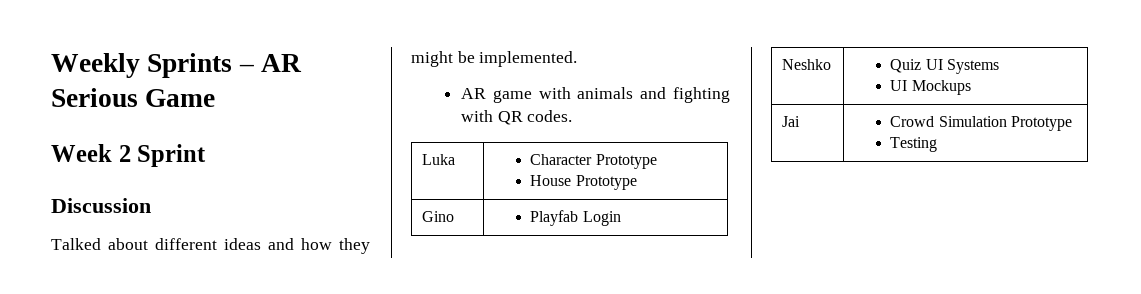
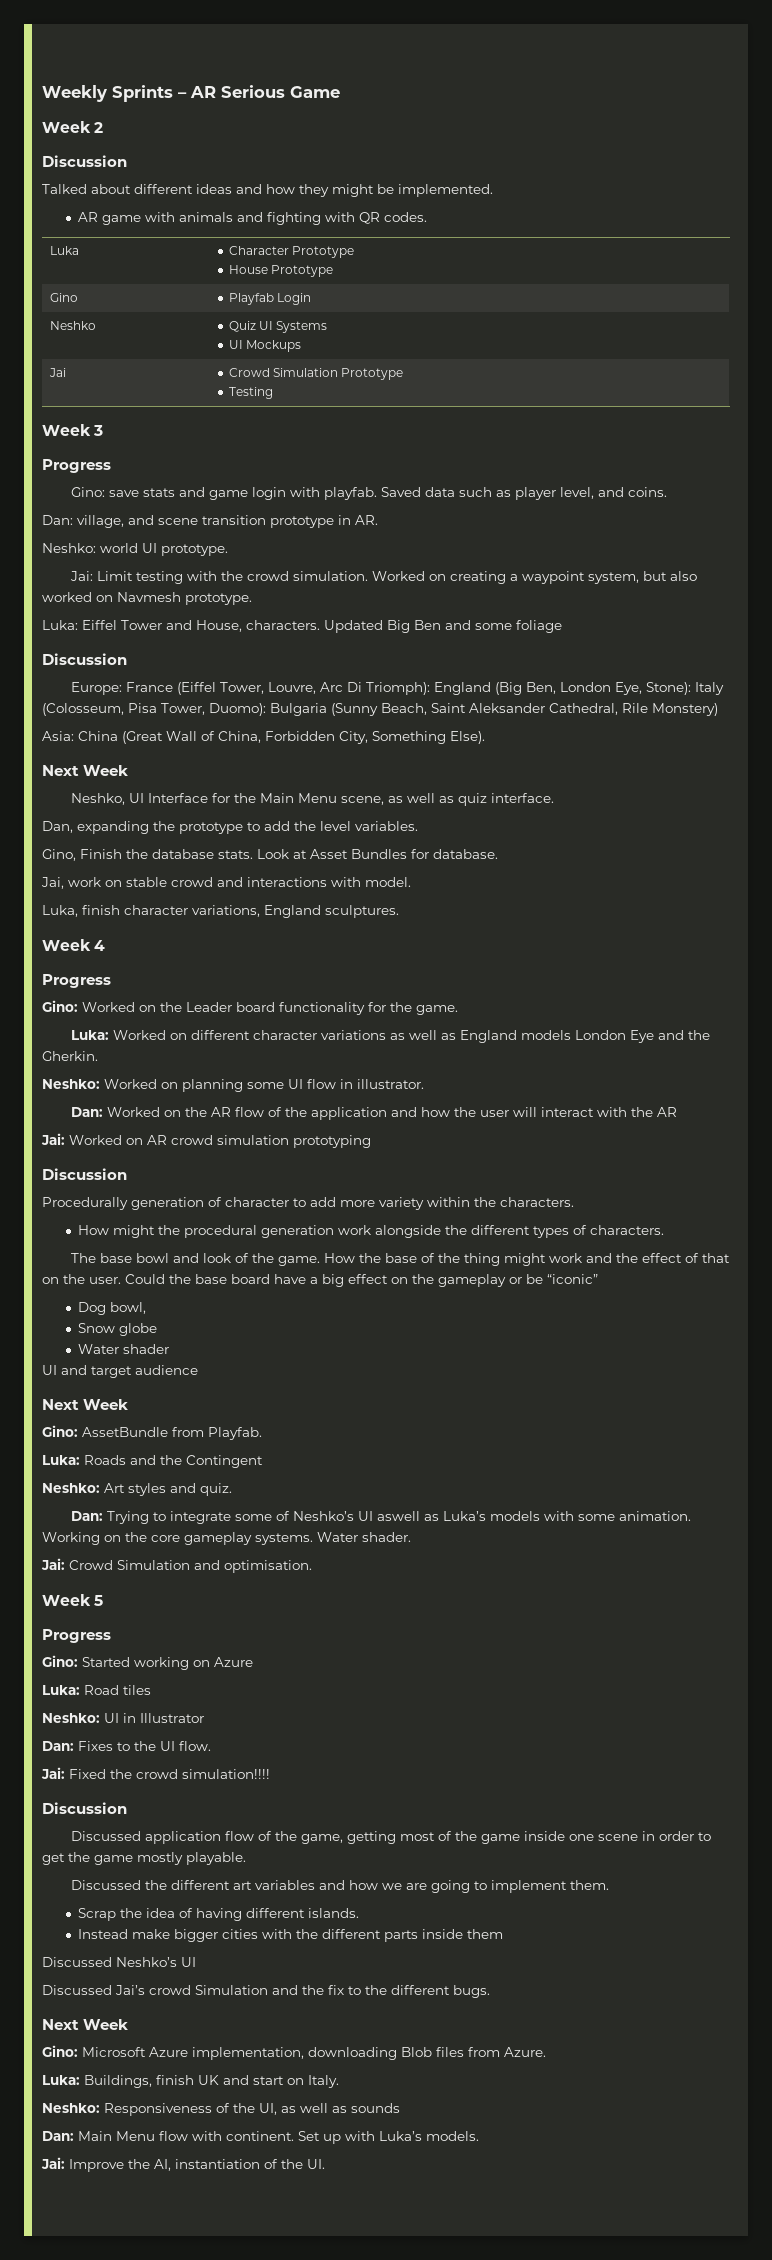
- Week 2 Sprint
+ Week 2
+ Week 3
+ Progress
+ Gino: save stats and game login with playfab. Saved data such as player level, and coins.
+ Dan: village, and scene transition prototype in AR.
+ Neshko: world UI prototype.
+ Jai: Limit testing with the crowd simulation. Worked on creating a waypoint system, but also worked on Navmesh prototype.
+ Luka: Eiffel Tower and House, characters. Updated Big Ben and some foliage
+ Discussion
+ Europe: France (Eiffel Tower, Louvre, Arc Di Triomph): England (Big Ben, London Eye, Stone): Italy (Colosseum, Pisa Tower, Duomo): Bulgaria (Sunny Beach, Saint Aleksander Cathedral, Rile Monstery)
+ Asia: China (Great Wall of China, Forbidden City, Something Else).
+ Next Week
+ Neshko, UI Interface for the Main Menu scene, as well as quiz interface.
+ Dan, expanding the prototype to add the level variables.
+ Gino, Finish the database stats. Look at Asset Bundles for database.
+ Jai, work on stable crowd and interactions with model.
+ Luka, finish character variations, England sculptures.
+ Week 4
+ Progress
+ Gino: Worked on the Leader board functionality for the game.
+ Luka: Worked on different character variations as well as England models London Eye and the Gherkin.
+ Neshko: Worked on planning some UI flow in illustrator.
+ Dan: Worked on the AR flow of the application and how the user will interact with the AR
+ Jai: Worked on AR crowd simulation prototyping
+ Discussion
+ Procedurally generation of character to add more variety within the characters.
+ How might the procedural generation work alongside the different types of characters.
+ The base bowl and look of the game. How the base of the thing might work and the effect of that on the user. Could the base board have a big effect on the gameplay or be “iconic”
+ Dog bowl,
+ Snow globe
+ Water shader
+ UI and target audience
+ Next Week
+ Gino: AssetBundle from Playfab.
+ Luka: Roads and the Contingent
+ Neshko: Art styles and quiz.
+ Dan: Trying to integrate some of Neshko’s UI aswell as Luka’s models with some animation. Working on the core gameplay systems. Water shader.
+ Jai: Crowd Simulation and optimisation.
+ Week 5
+ Progress
+ Gino: Started working on Azure
+ Luka: Road tiles
+ Neshko: UI in Illustrator
+ Dan: Fixes to the UI flow.
+ Jai: Fixed the crowd simulation!!!!
+ Discussion
+ Discussed application flow of the game, getting most of the game inside one scene in order to get the game mostly playable.
+ Discussed the different art variables and how we are going to implement them.
+ Scrap the idea of having different islands.
+ Instead make bigger cities with the different parts inside them
+ Discussed Neshko’s UI
+ Discussed Jai’s crowd Simulation and the fix to the different bugs.
+ Next Week
+ Gino: Microsoft Azure implementation, downloading Blob files from Azure.
+ Luka: Buildings, finish UK and start on Italy.
+ Neshko: Responsiveness of the UI, as well as sounds
+ Dan: Main Menu flow with continent. Set up with Luka’s models.
+ Jai: Improve the AI, instantiation of the UI.

